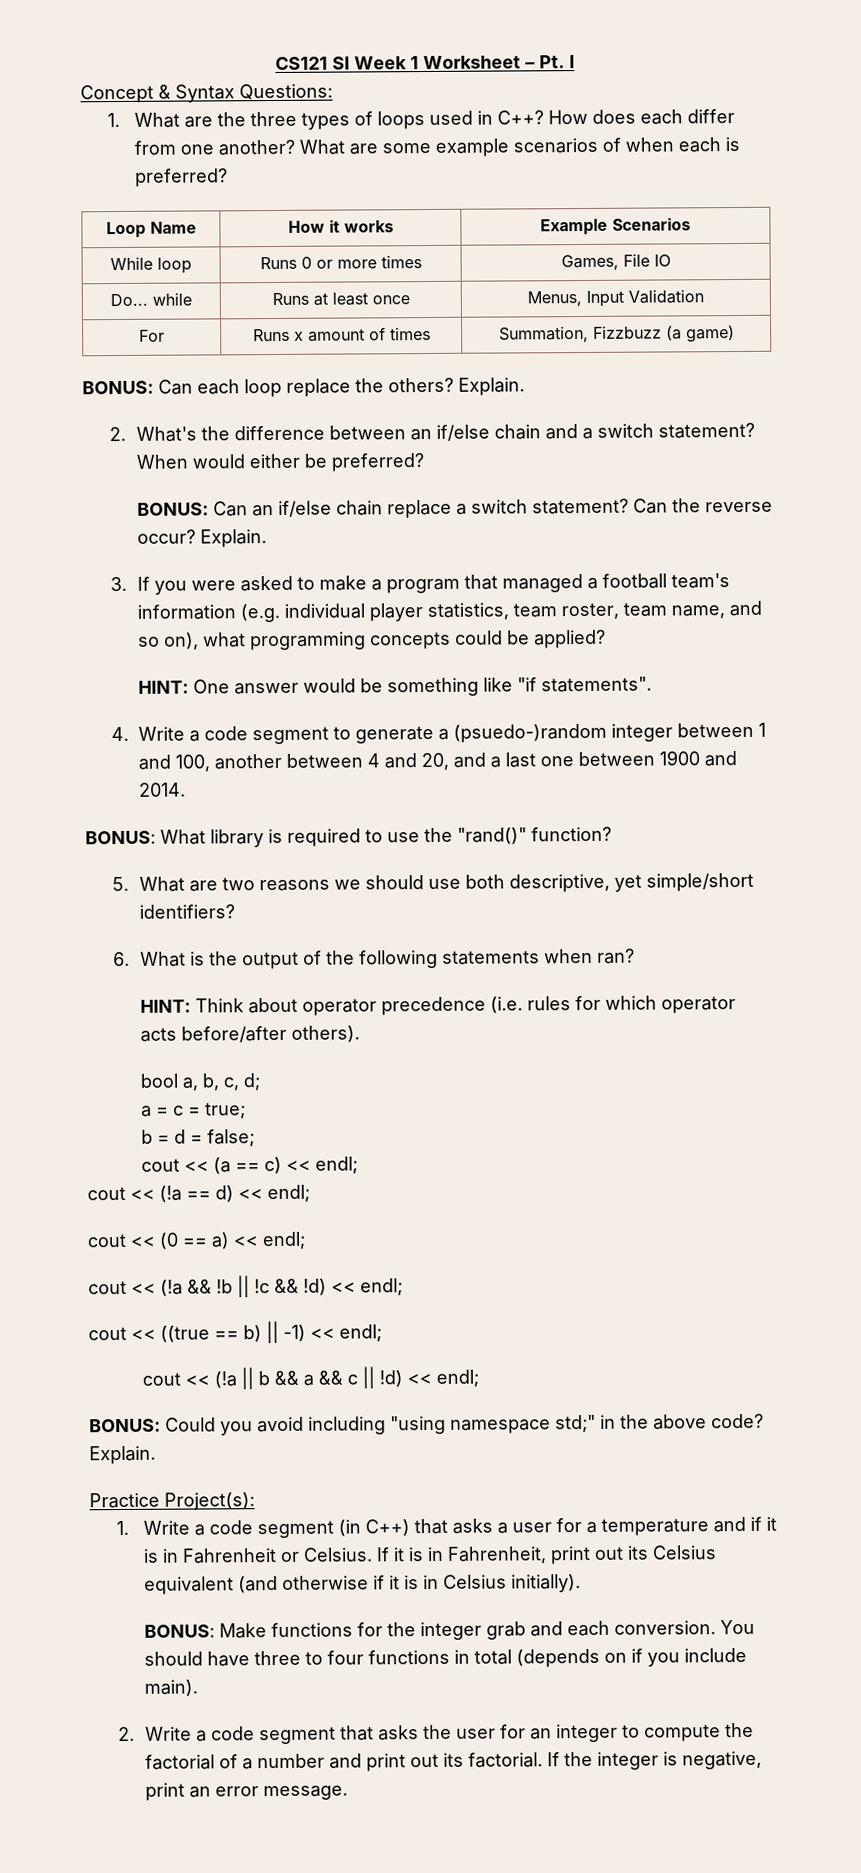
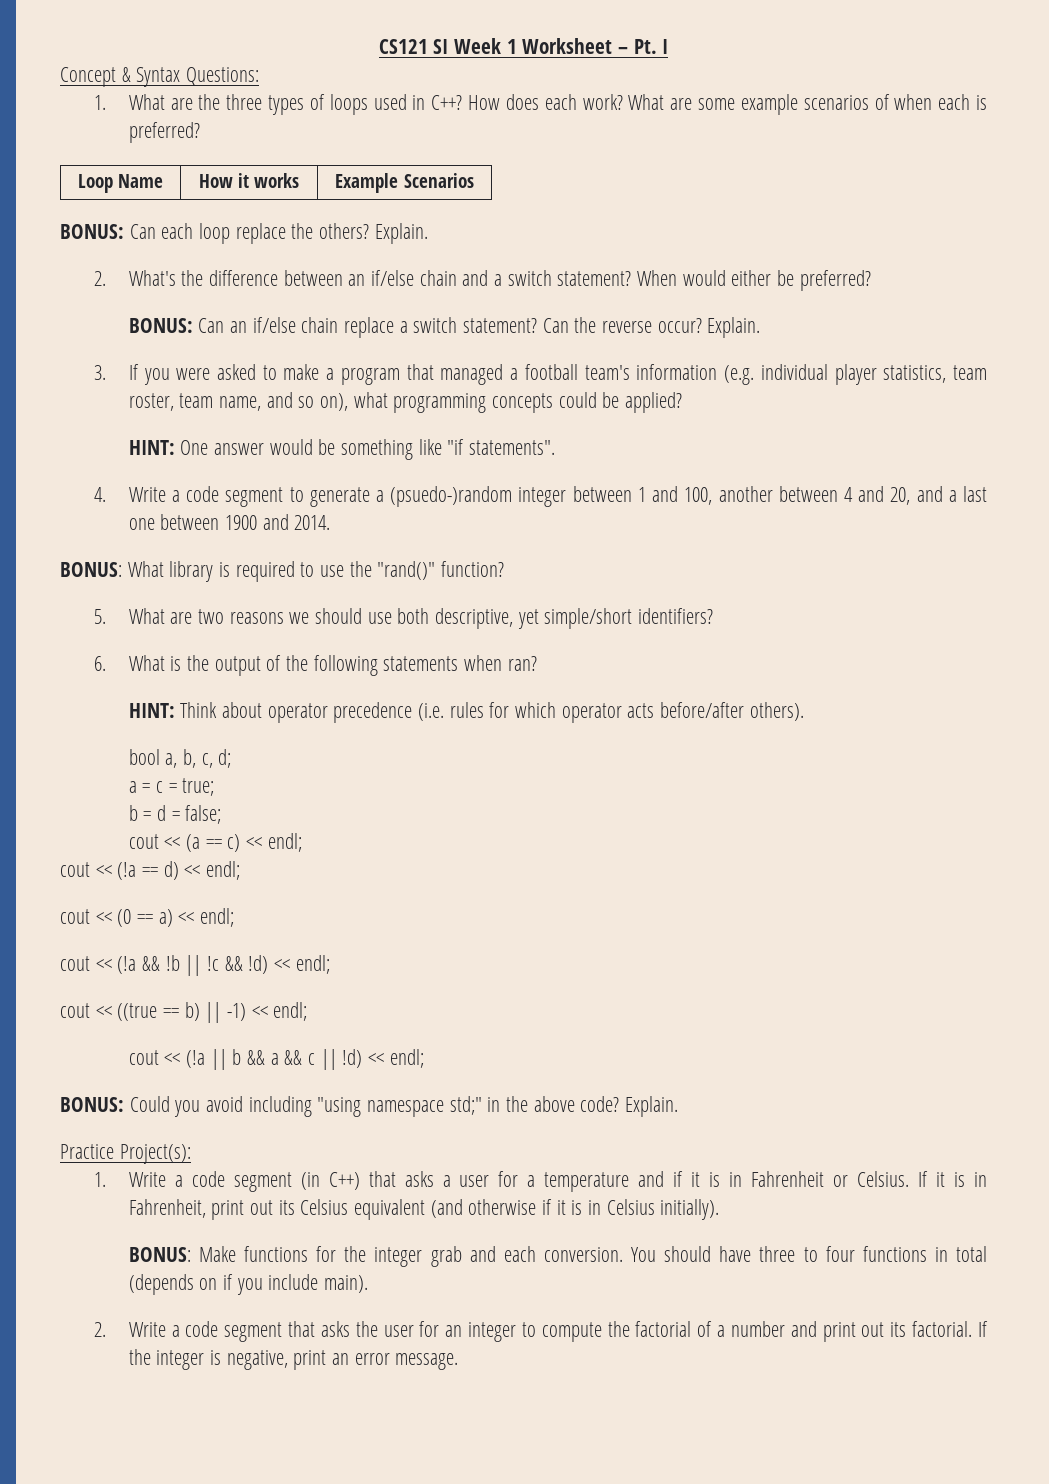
- How does each differ from one another?
+ How does each work?
- While loop | Runs 0 or more times | Games, File IO
- Do... while | Runs at least once | Menus, Input Validation
- For | Runs x amount of times | Summation, Fizzbuzz (a game)

